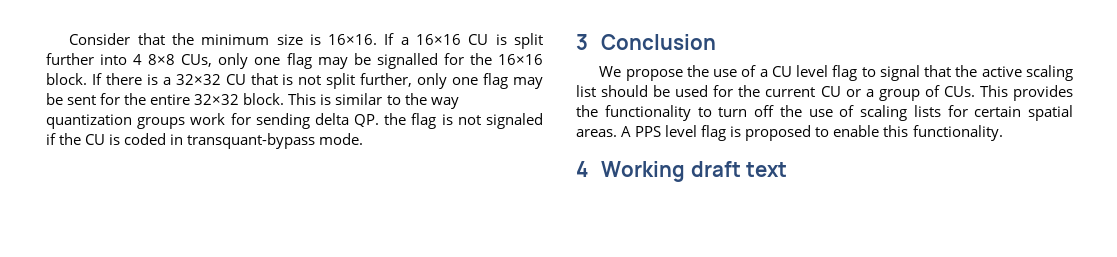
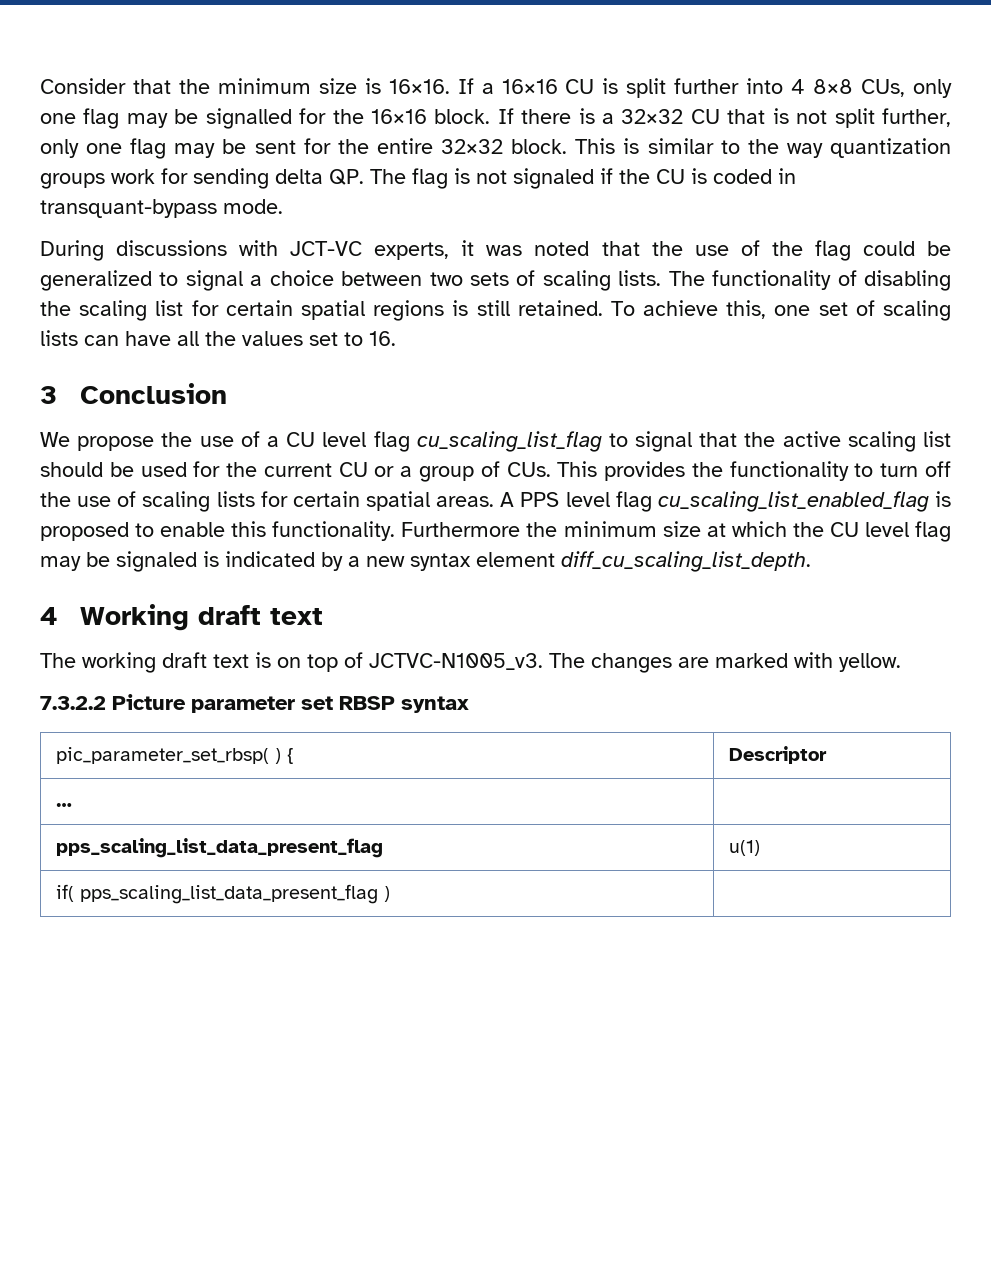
- This is similar to the way quantization groups work for sending delta QP. the flag is not signaled if the CU is coded in transquant-bypass mode.
+ This is similar to the way quantization groups work for sending delta QP. The flag is not signaled if the CU is coded in transquant-bypass mode.
+ During discussions with JCT-VC experts, it was noted that the use of the flag could be generalized to signal a choice between two sets of scaling lists. The functionality of disabling the scaling list for certain spatial regions is still retained. To achieve this, one set of scaling lists can have all the values set to 16.
- We propose the use of a CU level flag to signal that the active scaling list should be used for the current CU or a group of CUs. This provides the functionality to turn off the use of scaling lists for certain spatial areas.
+ We propose the use of a CU level flag cu_scaling_list_flag to signal that the active scaling list should be used for the current CU or a group of CUs. This provides the functionality to turn off the use of scaling lists for certain spatial areas.
- A PPS level flag is proposed to enable this functionality.
+ A PPS level flag cu_scaling_list_enabled_flag is proposed to enable this functionality. Furthermore the minimum size at which the CU level flag may be signaled is indicated by a new syntax element diff_cu_scaling_list_depth.
  4 Working draft text
+ The working draft text is on top of JCTVC-N1005_v3. The changes are marked with yellow.
+ 7.3.2.2 Picture parameter set RBSP syntax
+ pic_parameter_set_rbsp( ) { | Descriptor
+ … |
+ pps_scaling_list_data_present_flag | u(1)
+ if( pps_scaling_list_data_present_flag ) |

